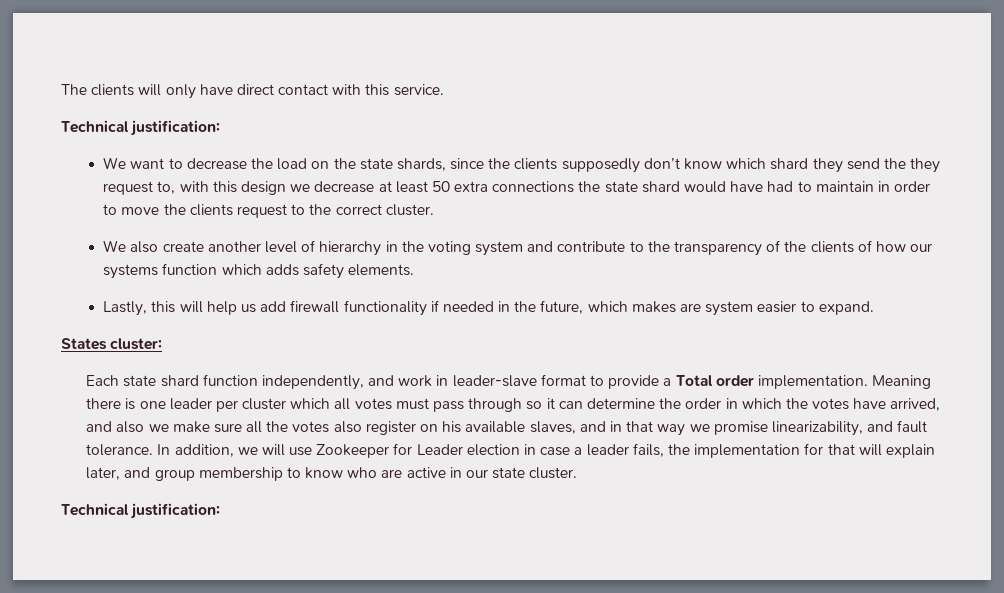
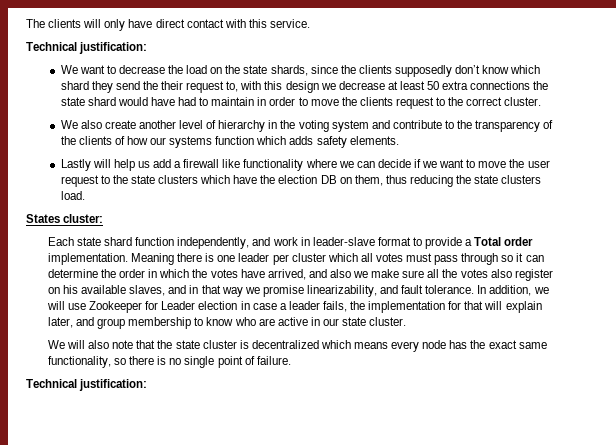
- We want to decrease the load on the state shards, since the clients supposedly don’t know which shard they send the they request to, with this design we decrease at least 50 extra connections the state shard would have had to maintain in order to move the clients request to the correct cluster.
+ We want to decrease the load on the state shards, since the clients supposedly don’t know which shard they send the their request to, with this design we decrease at least 50 extra connections the state shard would have had to maintain in order to move the clients request to the correct cluster.
- Lastly, this will help us add firewall functionality if needed in the future, which makes are system easier to expand.
+ Lastly will help us add a firewall like functionality where we can decide if we want to move the user request to the state clusters which have the election DB on them, thus reducing the state clusters load.
+ We will also note that the state cluster is decentralized which means every node has the exact same functionality, so there is no single point of failure.

